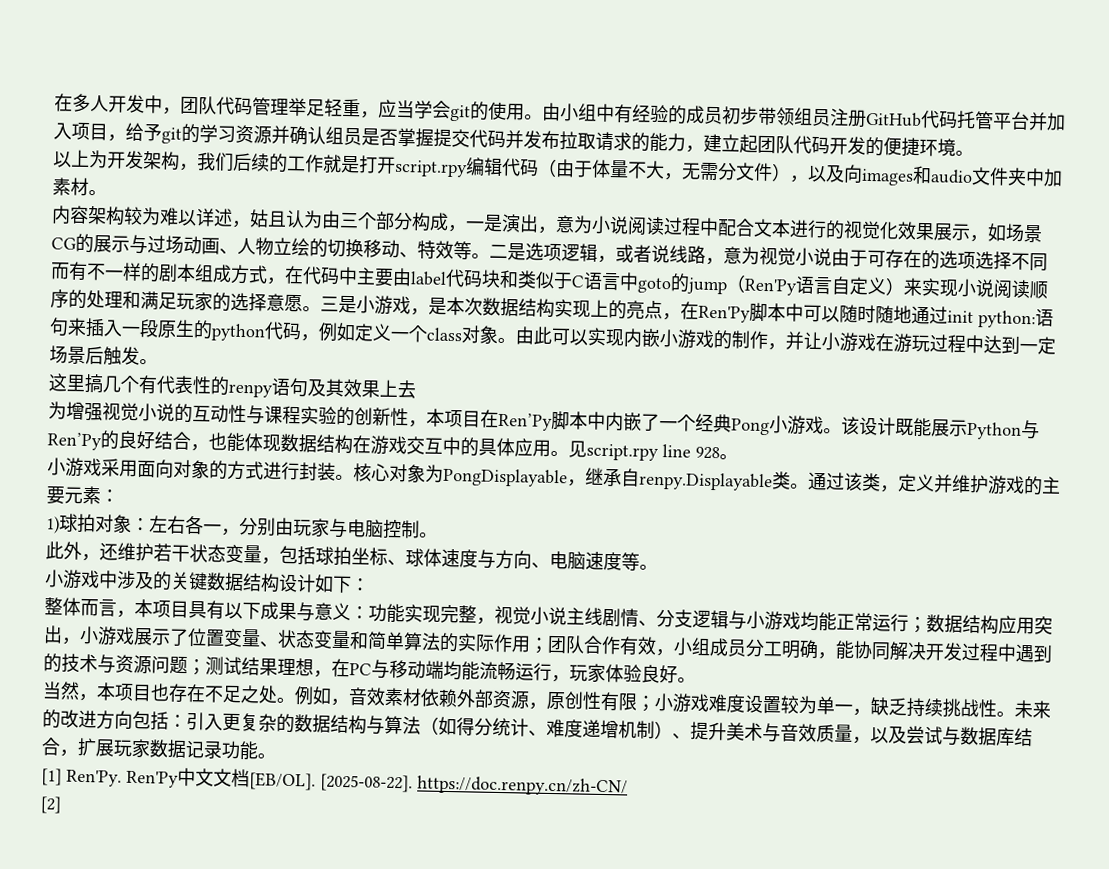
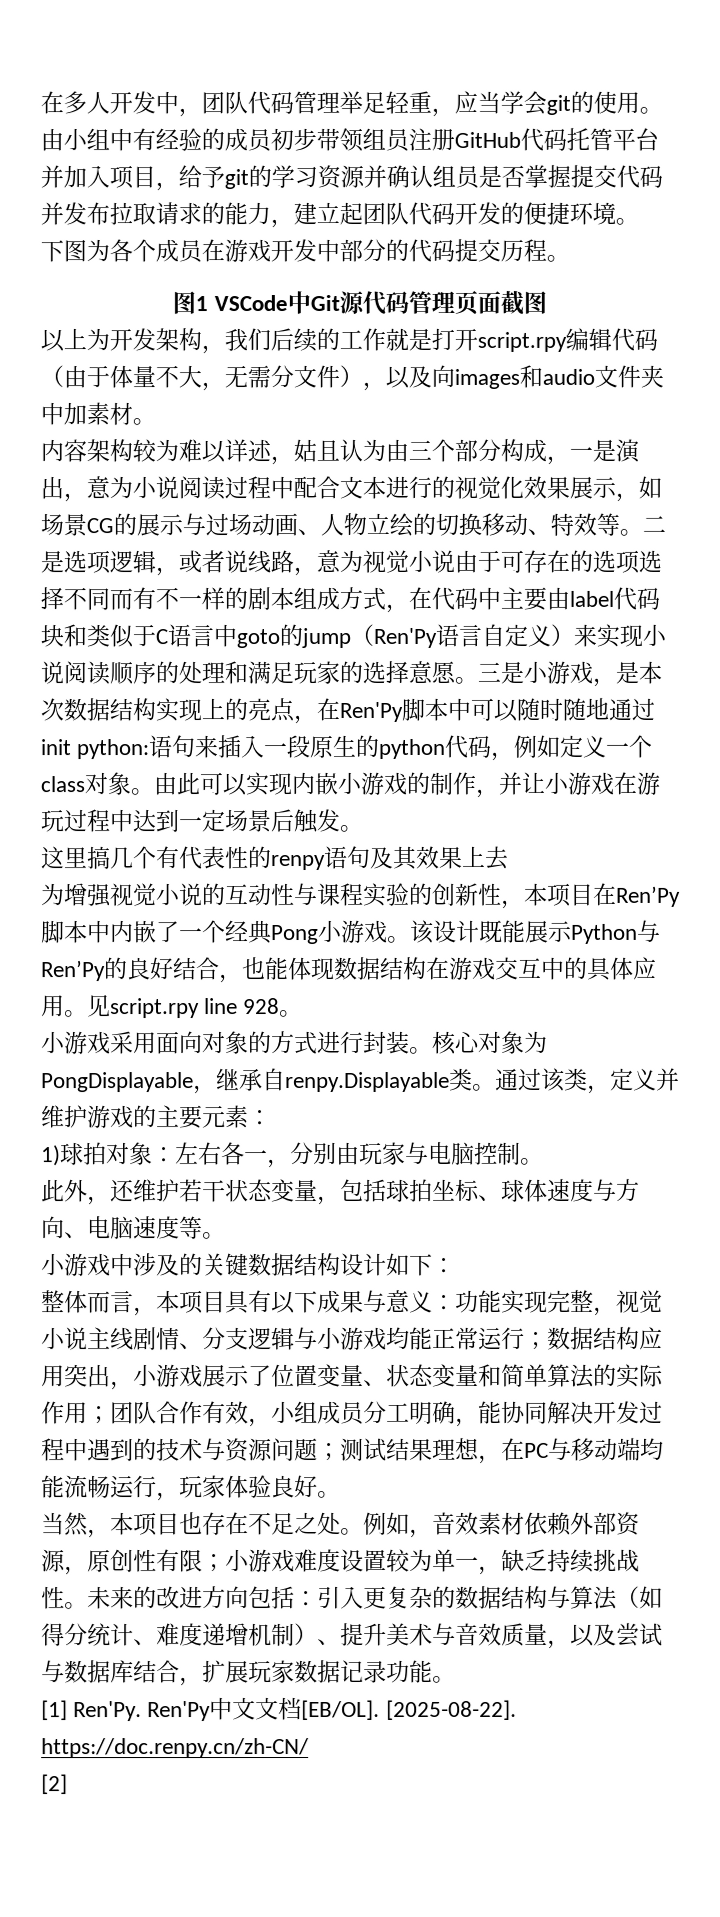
+ 下图为各个成员在游戏开发中部分的代码提交历程。
+ 图1 VSCode中Git源代码管理页面截图

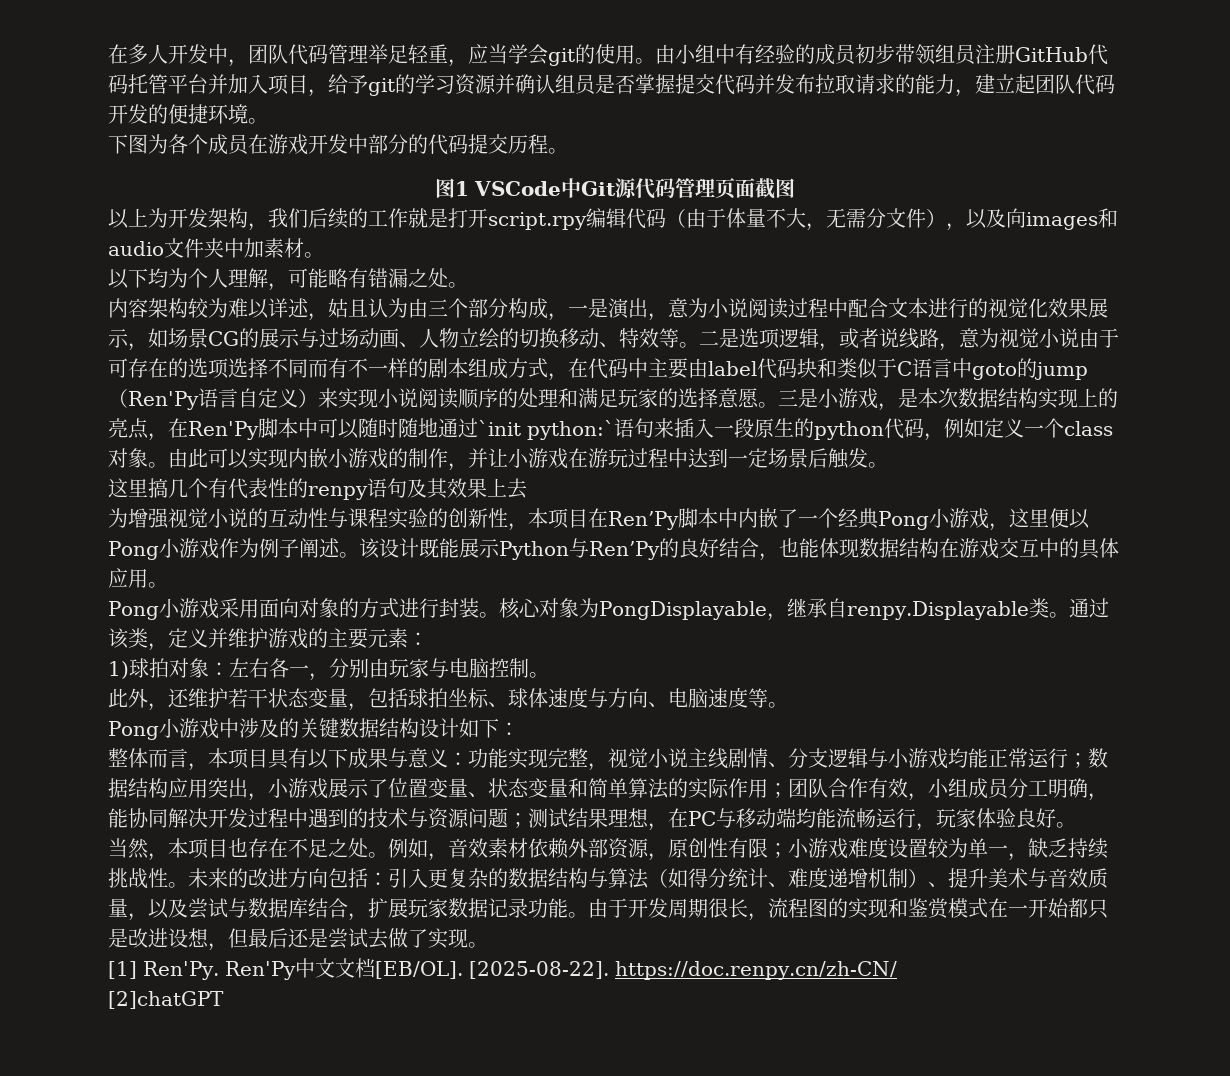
+ 以下均为个人理解，可能略有错漏之处。
- 三是小游戏，是本次数据结构实现上的亮点，在Ren'Py脚本中可以随时随地通过init python:语句来插入一段原生的python代码，例如定义一个class对象。
+ 三是小游戏，是本次数据结构实现上的亮点，在Ren'Py脚本中可以随时随地通过`init python:`语句来插入一段原生的python代码，例如定义一个class对象。
- 为增强视觉小说的互动性与课程实验的创新性，本项目在Ren’Py脚本中内嵌了一个经典Pong小游戏。
+ 为增强视觉小说的互动性与课程实验的创新性，本项目在Ren’Py脚本中内嵌了一个经典Pong小游戏，这里便以Pong小游戏作为例子阐述。
- 该设计既能展示Python与Ren’Py的良好结合，也能体现数据结构在游戏交互中的具体应用。见script.rpy line 928。
- 小游戏采用面向对象的方式进行封装。
+ 该设计既能展示Python与Ren’Py的良好结合，也能体现数据结构在游戏交互中的具体应用。
+ Pong小游戏采用面向对象的方式进行封装。
- 小游戏中涉及的关键数据结构设计如下：
+ Pong小游戏中涉及的关键数据结构设计如下：
+ 由于开发周期很长，流程图的实现和鉴赏模式在一开始都只是改进设想，但最后还是尝试去做了实现。
- [2]
+ [2]chatGPT

